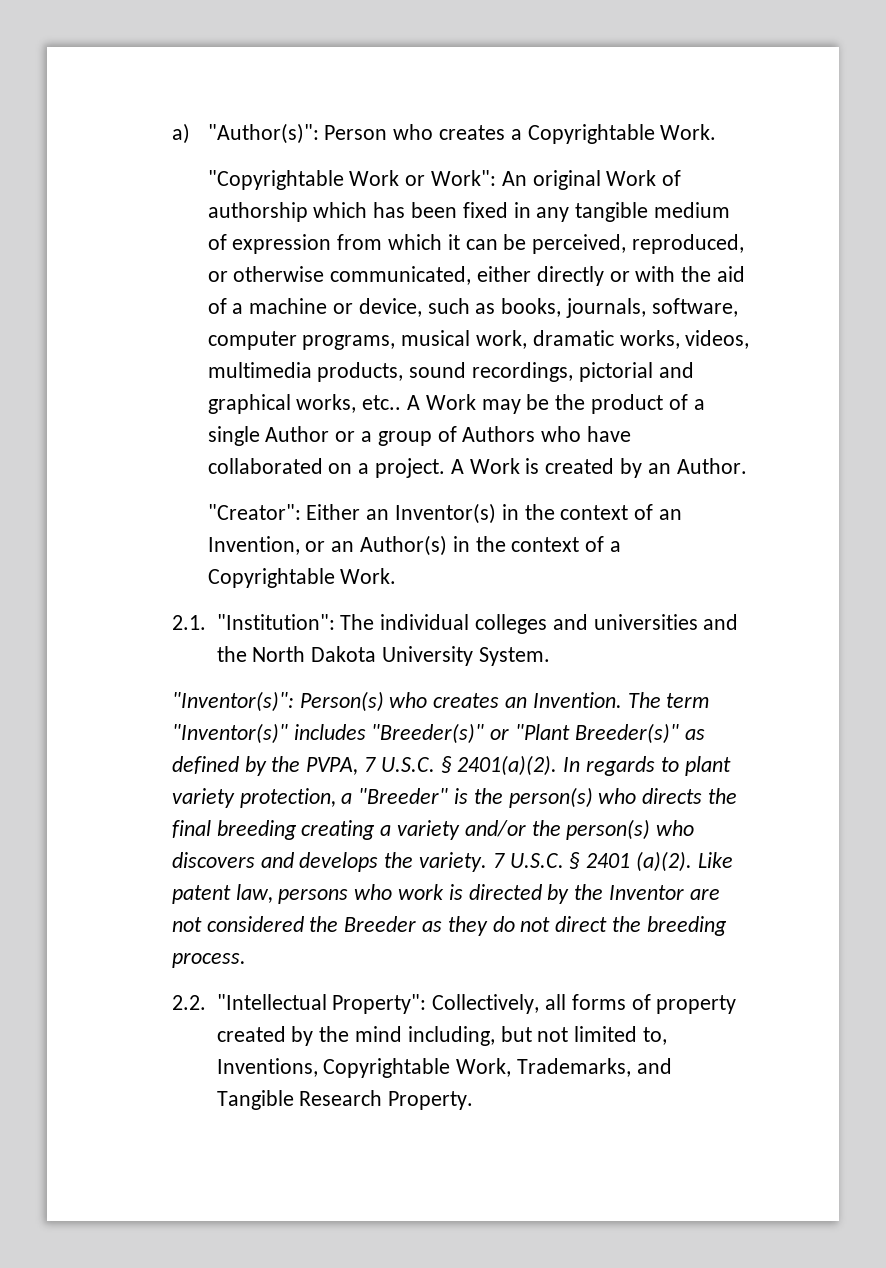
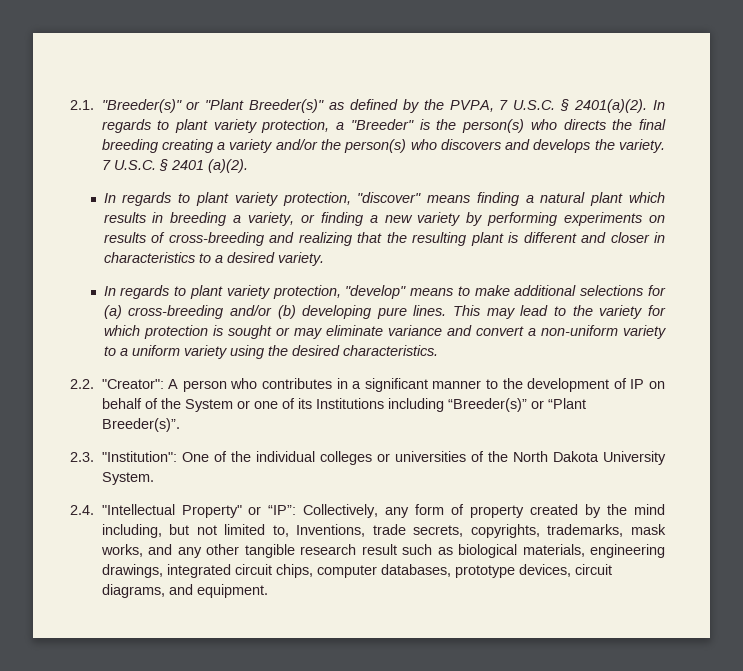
- a) "Author(s)": Person who creates a Copyrightable Work.
- "Copyrightable Work or Work": An original Work of authorship which has been fixed in any tangible medium of expression from which it can be perceived, reproduced, or otherwise communicated, either directly or with the aid of a machine or device, such as books, journals, software, computer programs, musical work, dramatic works, videos, multimedia products, sound recordings, pictorial and graphical works, etc.. A Work may be the product of a single Author or a group of Authors who have collaborated on a project. A Work is created by an Author.
- "Creator": Either an Inventor(s) in the context of an Invention, or an Author(s) in the context of a Copyrightable Work.
- 2.1. "Institution": The individual colleges and universities and the North Dakota University System.
- "Inventor(s)": Person(s) who creates an Invention. The term "Inventor(s)" includes "Breeder(s)" or "Plant Breeder(s)" as defined by the PVPA, 7 U.S.C. § 2401(a)(2).
+ 2.1. "Breeder(s)" or "Plant Breeder(s)" as defined by the PVPA, 7 U.S.C. § 2401(a)(2).
- 7 U.S.C. § 2401 (a)(2). Like patent law, persons who work is directed by the Inventor are not considered the Breeder as they do not direct the breeding process.
- 2.2. "Intellectual Property": Collectively, all forms of property created by the mind including, but not limited to, Inventions, Copyrightable Work, Trademarks, and Tangible Research Property.
+ 7 U.S.C. § 2401 (a)(2).
+ In regards to plant variety protection, "discover" means finding a natural plant which results in breeding a variety, or finding a new variety by performing experiments on results of cross-breeding and realizing that the resulting plant is different and closer in characteristics to a desired variety.
+ In regards to plant variety protection, "develop" means to make additional selections for (a) cross-breeding and/or (b) developing pure lines. This may lead to the variety for which protection is sought or may eliminate variance and convert a non-uniform variety to a uniform variety using the desired characteristics.
+ 2.2. "Creator": A person who contributes in a significant manner to the development of IP on behalf of the System or one of its Institutions including “Breeder(s)” or “Plant Breeder(s)”.
+ 2.3. "Institution": One of the individual colleges or universities of the North Dakota University System.
+ 2.4. "Intellectual Property" or “IP”: Collectively, any form of property created by the mind including, but not limited to, Inventions, trade secrets, copyrights, trademarks, mask works, and any other tangible research result such as biological materials, engineering drawings, integrated circuit chips, computer databases, prototype devices, circuit diagrams, and equipment.

